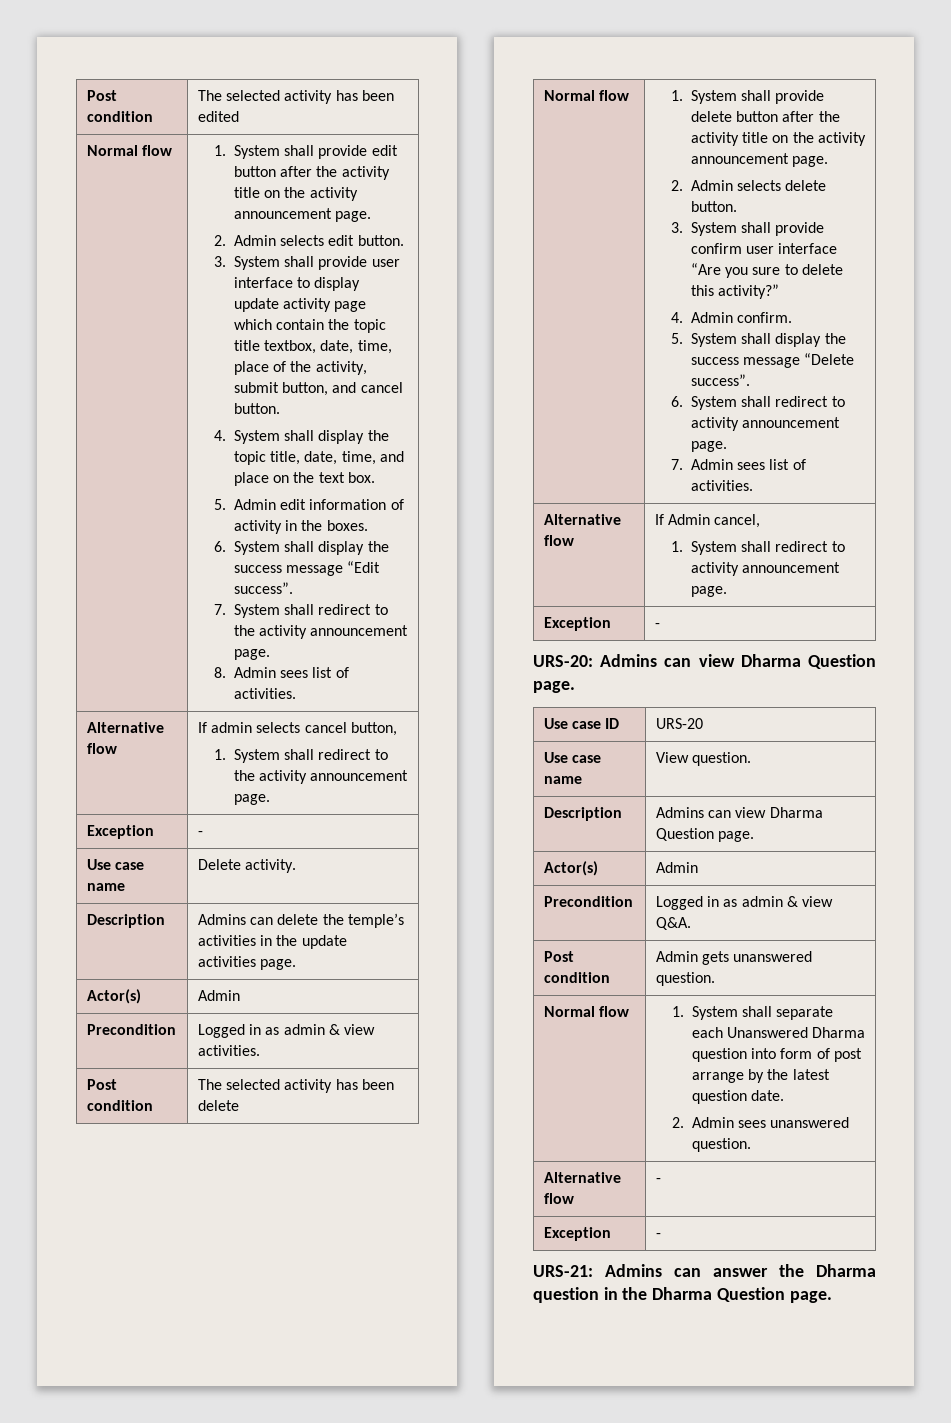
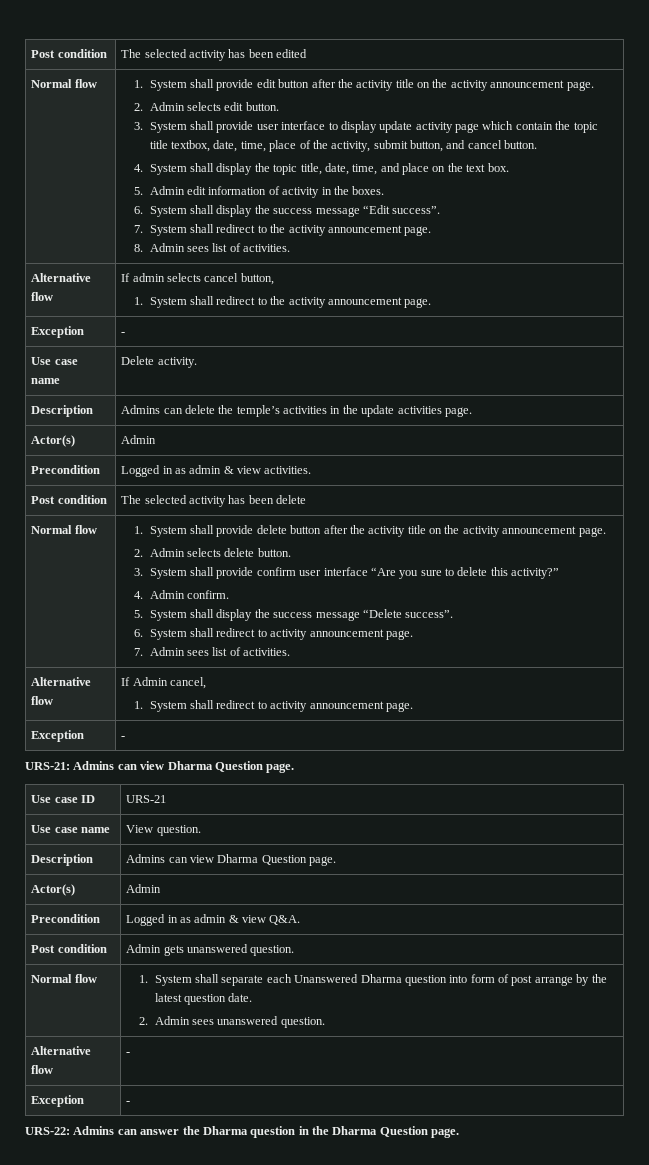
- URS-20: Admins can view Dharma Question page.
+ URS-21: Admins can view Dharma Question page.
- Use case ID | URS-20
+ Use case ID | URS-21
- URS-21: Admins can answer the Dharma question in the Dharma Question page.
+ URS-22: Admins can answer the Dharma question in the Dharma Question page.

